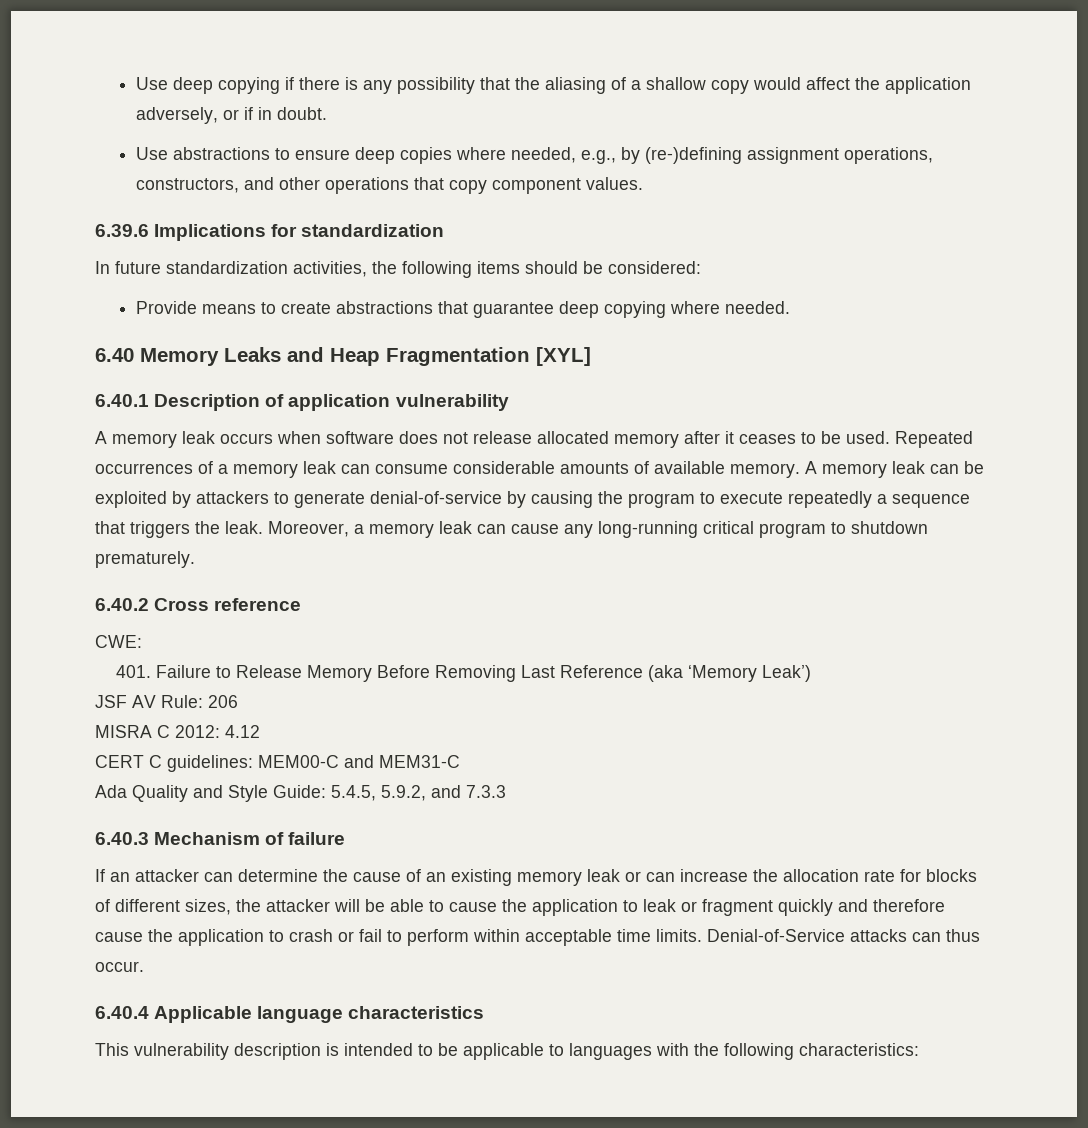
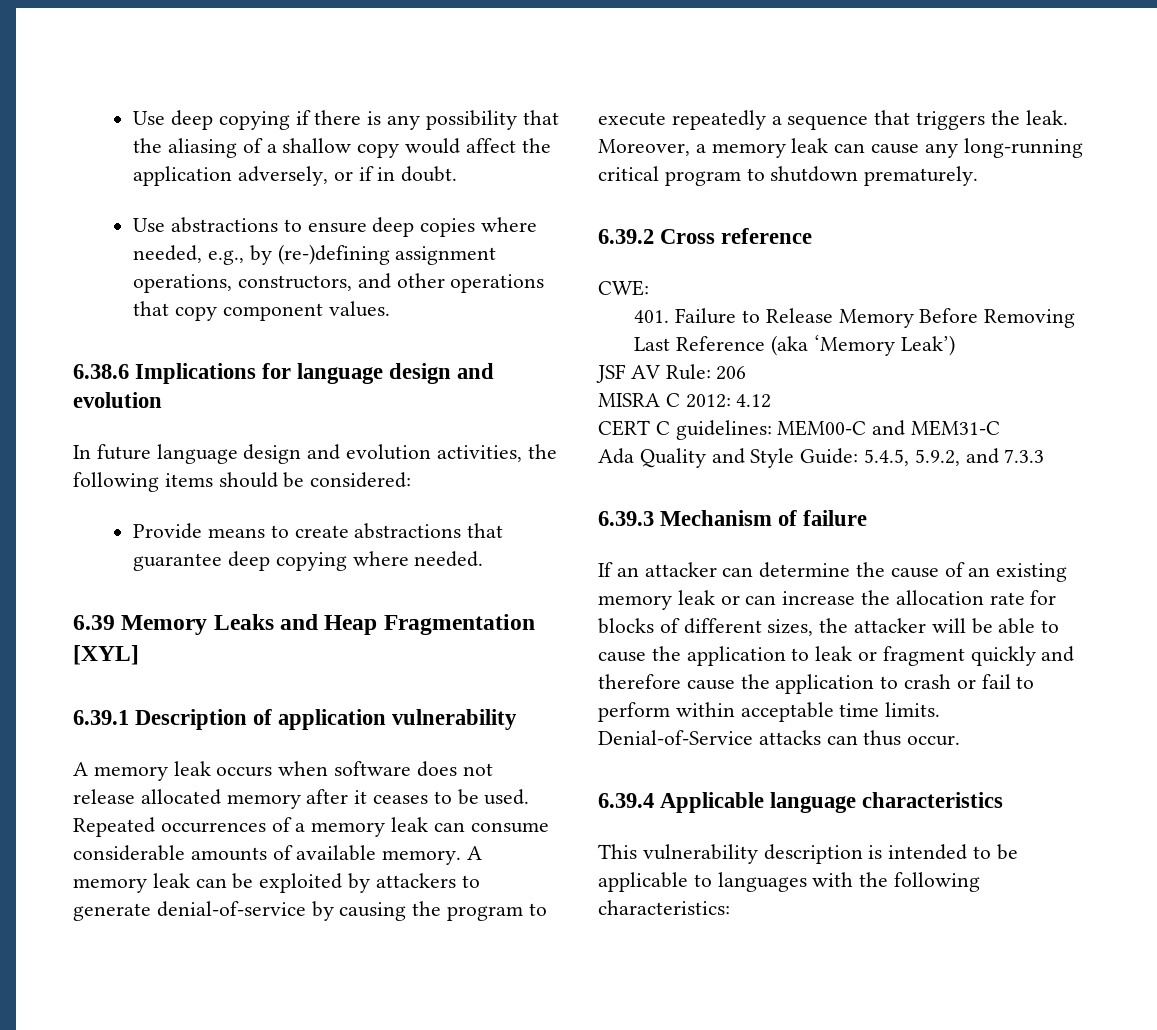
- 6.39.6 Implications for standardization
- In future standardization activities, the following items should be considered:
+ 6.38.6 Implications for language design and evolution
+ In future language design and evolution activities, the following items should be considered:
- 6.40 Memory Leaks and Heap Fragmentation [XYL]
+ 6.39 Memory Leaks and Heap Fragmentation [XYL]
- 6.40.1 Description of application vulnerability
+ 6.39.1 Description of application vulnerability
- 6.40.2 Cross reference
+ 6.39.2 Cross reference
- 6.40.3 Mechanism of failure
+ 6.39.3 Mechanism of failure
- 6.40.4 Applicable language characteristics
+ 6.39.4 Applicable language characteristics

